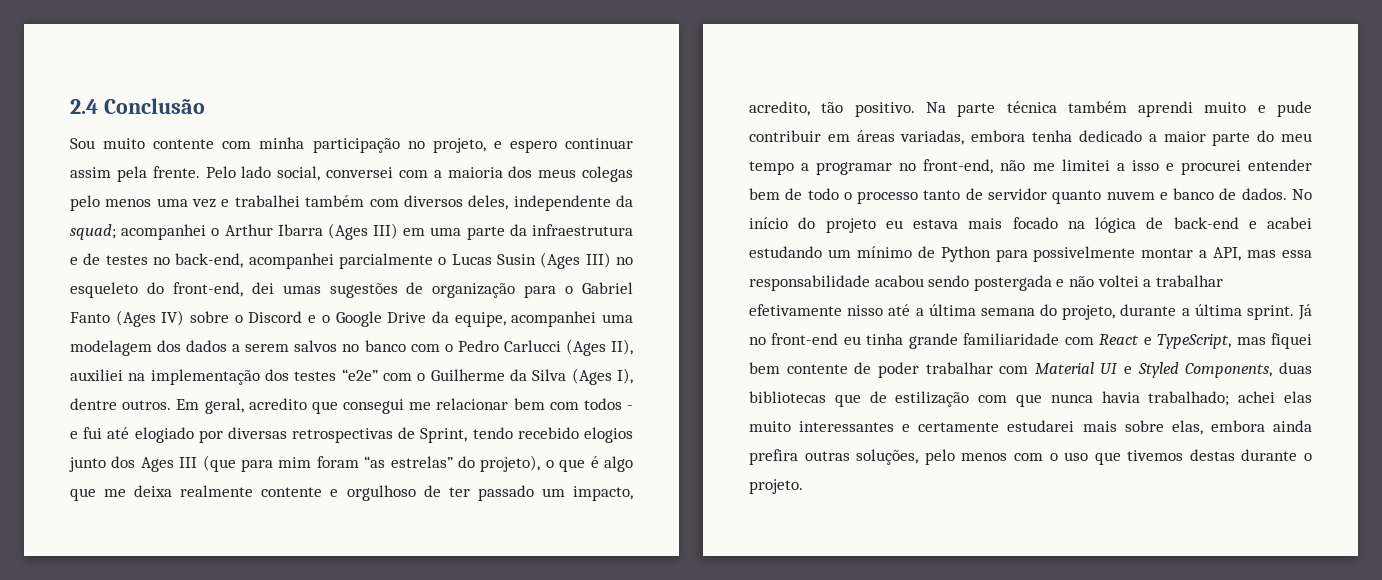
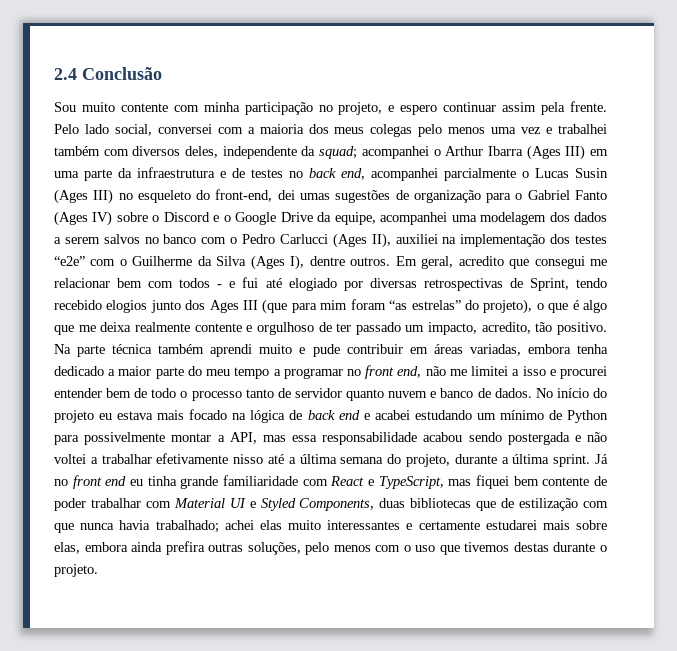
- acompanhei o Arthur Ibarra (Ages III) em uma parte da infraestrutura e de testes no back-end, acompanhei parcialmente o Lucas Susin (Ages III) no esqueleto do front-end, dei umas sugestões de organização para o Gabriel Fanto (Ages IV) sobre o Discord e o Google Drive da equipe, acompanhei uma modelagem dos dados a serem salvos no banco com o Pedro Carlucci (Ages II), auxiliei na implementação dos testes “e2e” com o Guilherme da Silva (Ages I), dentre outros.
+ acompanhei o Arthur Ibarra (Ages III) em uma parte da infraestrutura e de testes no back end, acompanhei parcialmente o Lucas Susin (Ages III) no esqueleto do front-end, dei umas sugestões de organização para o Gabriel Fanto (Ages IV) sobre o Discord e o Google Drive da equipe, acompanhei uma modelagem dos dados a serem salvos no banco com o Pedro Carlucci (Ages II), auxiliei na implementação dos testes “e2e” com o Guilherme da Silva (Ages I), dentre outros.
- Na parte técnica também aprendi muito e pude contribuir em áreas variadas, embora tenha dedicado a maior parte do meu tempo a programar no front-end, não me limitei a isso e procurei entender bem de todo o processo tanto de servidor quanto nuvem e banco de dados.
+ Na parte técnica também aprendi muito e pude contribuir em áreas variadas, embora tenha dedicado a maior parte do meu tempo a programar no front end, não me limitei a isso e procurei entender bem de todo o processo tanto de servidor quanto nuvem e banco de dados.
- No início do projeto eu estava mais focado na lógica de back-end e acabei estudando um mínimo de Python para possivelmente montar a API, mas essa responsabilidade acabou sendo postergada e não voltei a trabalhar efetivamente nisso até a última semana do projeto, durante a última sprint.
+ No início do projeto eu estava mais focado na lógica de back end e acabei estudando um mínimo de Python para possivelmente montar a API, mas essa responsabilidade acabou sendo postergada e não voltei a trabalhar efetivamente nisso até a última semana do projeto, durante a última sprint.
- Já no front-end eu tinha grande familiaridade com React e TypeScript, mas fiquei bem contente de poder trabalhar com Material UI e Styled Components, duas bibliotecas que de estilização com que nunca havia trabalhado; achei elas muito interessantes e certamente estudarei mais sobre elas, embora ainda prefira outras soluções, pelo menos com o uso que tivemos destas durante o projeto.
+ Já no front end eu tinha grande familiaridade com React e TypeScript, mas fiquei bem contente de poder trabalhar com Material UI e Styled Components, duas bibliotecas que de estilização com que nunca havia trabalhado; achei elas muito interessantes e certamente estudarei mais sobre elas, embora ainda prefira outras soluções, pelo menos com o uso que tivemos destas durante o projeto.

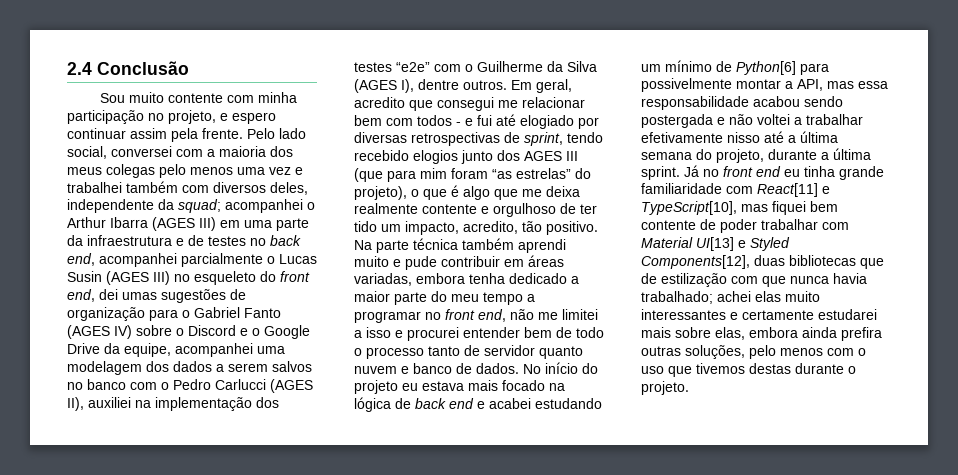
- acompanhei o Arthur Ibarra (Ages III) em uma parte da infraestrutura e de testes no back end, acompanhei parcialmente o Lucas Susin (Ages III) no esqueleto do front-end, dei umas sugestões de organização para o Gabriel Fanto (Ages IV) sobre o Discord e o Google Drive da equipe, acompanhei uma modelagem dos dados a serem salvos no banco com o Pedro Carlucci (Ages II), auxiliei na implementação dos testes “e2e” com o Guilherme da Silva (Ages I), dentre outros.
+ acompanhei o Arthur Ibarra (AGES III) em uma parte da infraestrutura e de testes no back end, acompanhei parcialmente o Lucas Susin (AGES III) no esqueleto do front end, dei umas sugestões de organização para o Gabriel Fanto (AGES IV) sobre o Discord e o Google Drive da equipe, acompanhei uma modelagem dos dados a serem salvos no banco com o Pedro Carlucci (AGES II), auxiliei na implementação dos testes “e2e” com o Guilherme da Silva (AGES I), dentre outros.
- Em geral, acredito que consegui me relacionar bem com todos - e fui até elogiado por diversas retrospectivas de Sprint, tendo recebido elogios junto dos Ages III (que para mim foram “as estrelas” do projeto), o que é algo que me deixa realmente contente e orgulhoso de ter passado um impacto, acredito, tão positivo.
+ Em geral, acredito que consegui me relacionar bem com todos - e fui até elogiado por diversas retrospectivas de sprint, tendo recebido elogios junto dos AGES III (que para mim foram “as estrelas” do projeto), o que é algo que me deixa realmente contente e orgulhoso de ter tido um impacto, acredito, tão positivo.
- No início do projeto eu estava mais focado na lógica de back end e acabei estudando um mínimo de Python para possivelmente montar a API, mas essa responsabilidade acabou sendo postergada e não voltei a trabalhar efetivamente nisso até a última semana do projeto, durante a última sprint.
+ No início do projeto eu estava mais focado na lógica de back end e acabei estudando um mínimo de Python[6] para possivelmente montar a API, mas essa responsabilidade acabou sendo postergada e não voltei a trabalhar efetivamente nisso até a última semana do projeto, durante a última sprint.
- Já no front end eu tinha grande familiaridade com React e TypeScript, mas fiquei bem contente de poder trabalhar com Material UI e Styled Components, duas bibliotecas que de estilização com que nunca havia trabalhado; achei elas muito interessantes e certamente estudarei mais sobre elas, embora ainda prefira outras soluções, pelo menos com o uso que tivemos destas durante o projeto.
+ Já no front end eu tinha grande familiaridade com React[11] e TypeScript[10], mas fiquei bem contente de poder trabalhar com Material UI[13] e Styled Components[12], duas bibliotecas que de estilização com que nunca havia trabalhado; achei elas muito interessantes e certamente estudarei mais sobre elas, embora ainda prefira outras soluções, pelo menos com o uso que tivemos destas durante o projeto.

